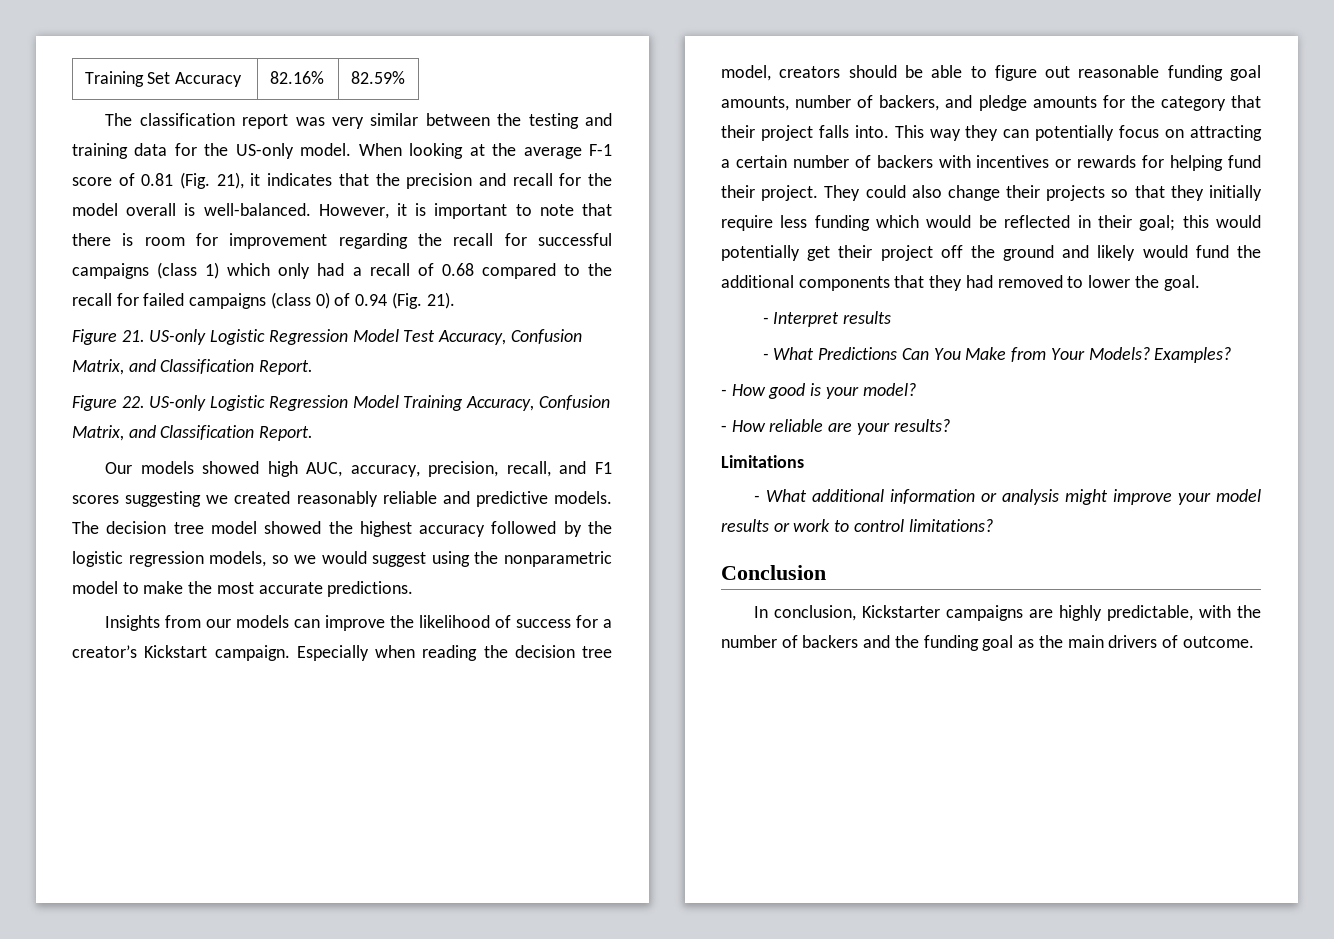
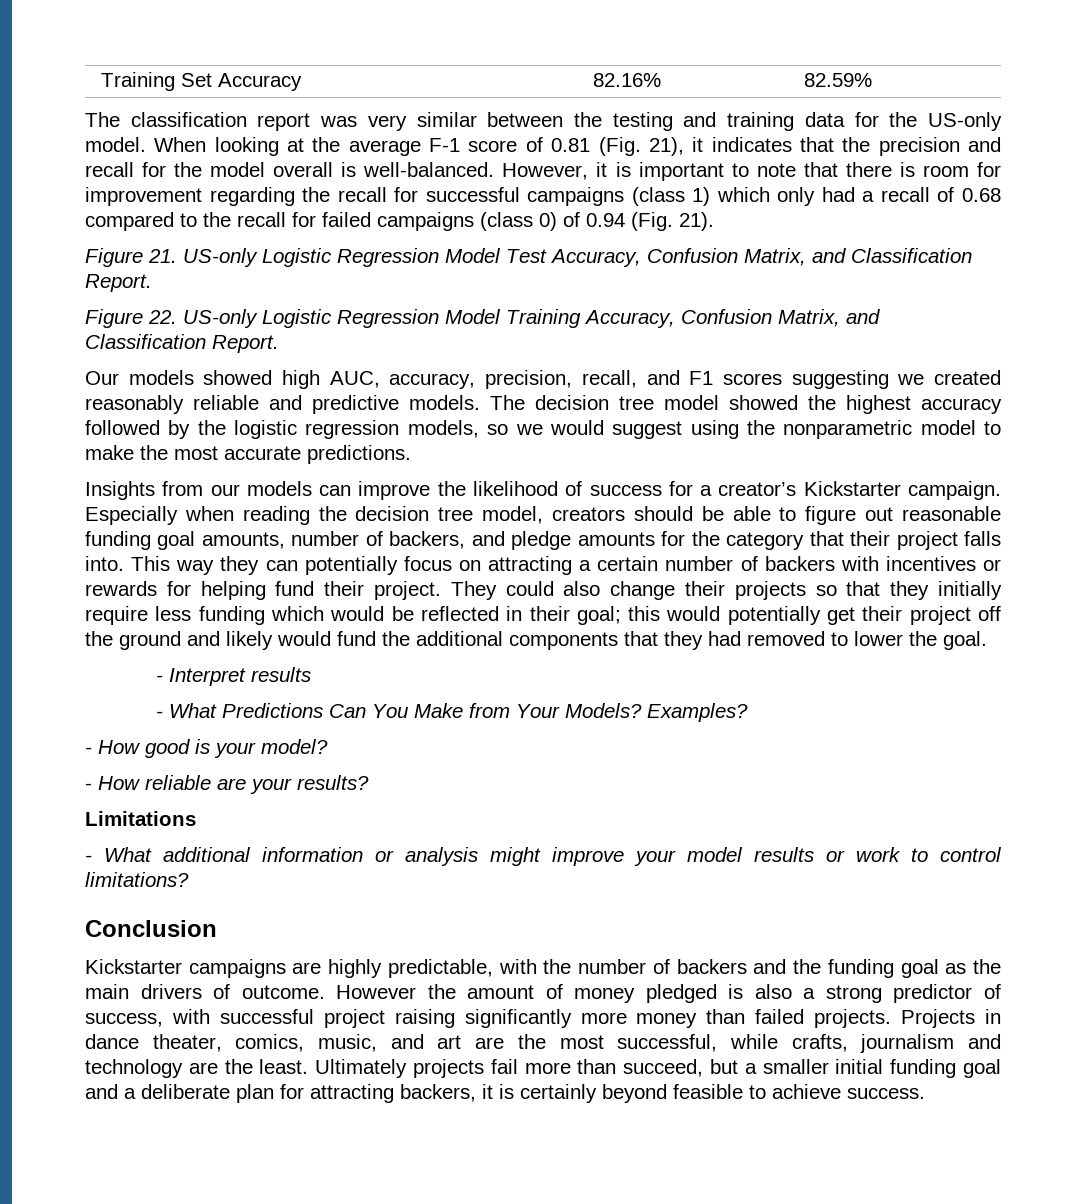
- Insights from our models can improve the likelihood of success for a creator’s Kickstart campaign.
+ Insights from our models can improve the likelihood of success for a creator’s Kickstarter campaign.
- In conclusion, Kickstarter campaigns are highly predictable, with the number of backers and the funding goal as the main drivers of outcome.
+ Kickstarter campaigns are highly predictable, with the number of backers and the funding goal as the main drivers of outcome.
+ However the amount of money pledged is also a strong predictor of success, with successful project raising significantly more money than failed projects. Projects in dance theater, comics, music, and art are the most successful, while crafts, journalism and technology are the least. Ultimately projects fail more than succeed, but a smaller initial funding goal and a deliberate plan for attracting backers, it is certainly beyond feasible to achieve success.

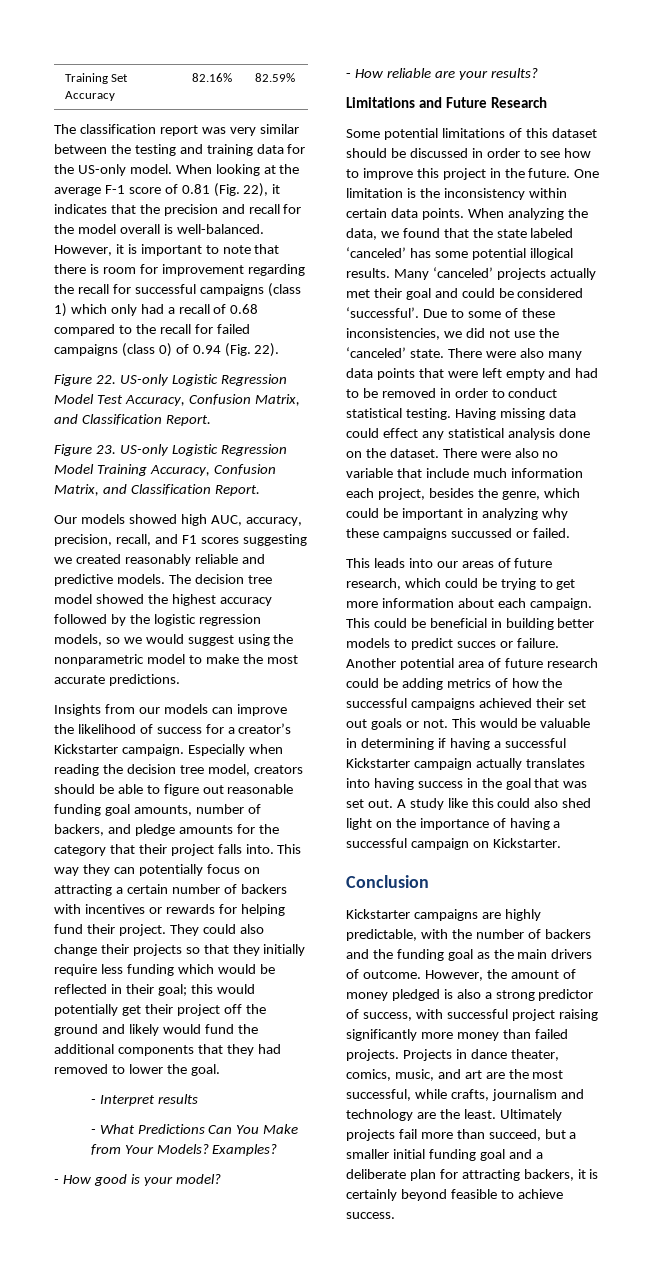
- When looking at the average F-1 score of 0.81 (Fig. 21), it indicates that the precision and recall for the model overall is well-balanced.
+ When looking at the average F-1 score of 0.81 (Fig. 22), it indicates that the precision and recall for the model overall is well-balanced.
- However, it is important to note that there is room for improvement regarding the recall for successful campaigns (class 1) which only had a recall of 0.68 compared to the recall for failed campaigns (class 0) of 0.94 (Fig. 21).
- Figure 21. US-only Logistic Regression Model Test Accuracy, Confusion Matrix, and Classification Report.
+ However, it is important to note that there is room for improvement regarding the recall for successful campaigns (class 1) which only had a recall of 0.68 compared to the recall for failed campaigns (class 0) of 0.94 (Fig. 22).
+ Figure 22. US-only Logistic Regression Model Test Accuracy, Confusion Matrix, and Classification Report.
- Figure 22. US-only Logistic Regression Model Training Accuracy, Confusion Matrix, and Classification Report.
+ Figure 23. US-only Logistic Regression Model Training Accuracy, Confusion Matrix, and Classification Report.
- Limitations
- - What additional information or analysis might improve your model results or work to control limitations?
+ Limitations and Future Research
+ Some potential limitations of this dataset should be discussed in order to see how to improve this project in the future. One limitation is the inconsistency within certain data points. When analyzing the data, we found that the state labeled ‘canceled’ has some potential illogical results. Many ‘canceled’ projects actually met their goal and could be considered ‘successful’. Due to some of these inconsistencies, we did not use the ‘canceled’ state. There were also many data points that were left empty and had to be removed in order to conduct statistical testing. Having missing data could effect any statistical analysis done on the dataset. There were also no variable that include much information each project, besides the genre, which could be important in analyzing why these campaigns succussed or failed.
+ This leads into our areas of future research, which could be trying to get more information about each campaign. This could be beneficial in building better models to predict succes or failure. Another potential area of future research could be adding metrics of how the successful campaigns achieved their set out goals or not. This would be valuable in determining if having a successful Kickstarter campaign actually translates into having success in the goal that was set out. A study like this could also shed light on the importance of having a successful campaign on Kickstarter.
- However the amount of money pledged is also a strong predictor of success, with successful project raising significantly more money than failed projects.
+ However, the amount of money pledged is also a strong predictor of success, with successful project raising significantly more money than failed projects.

